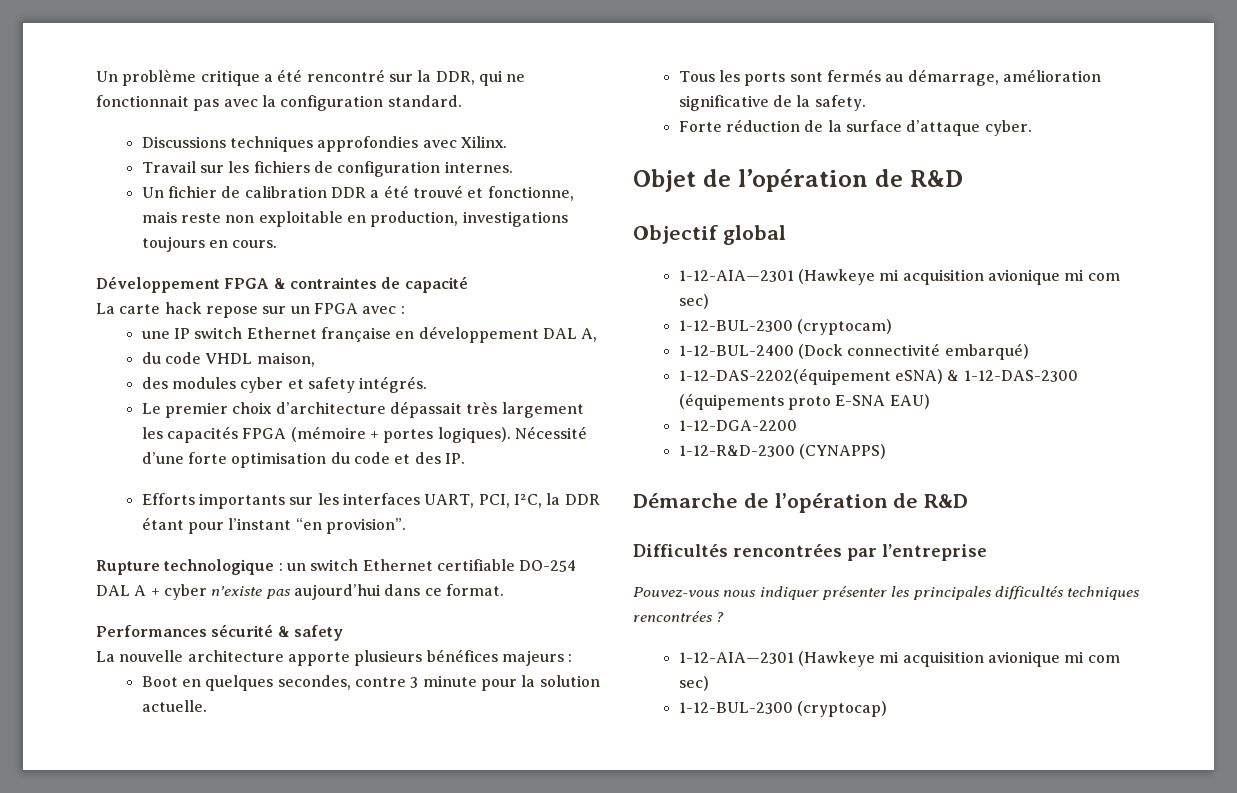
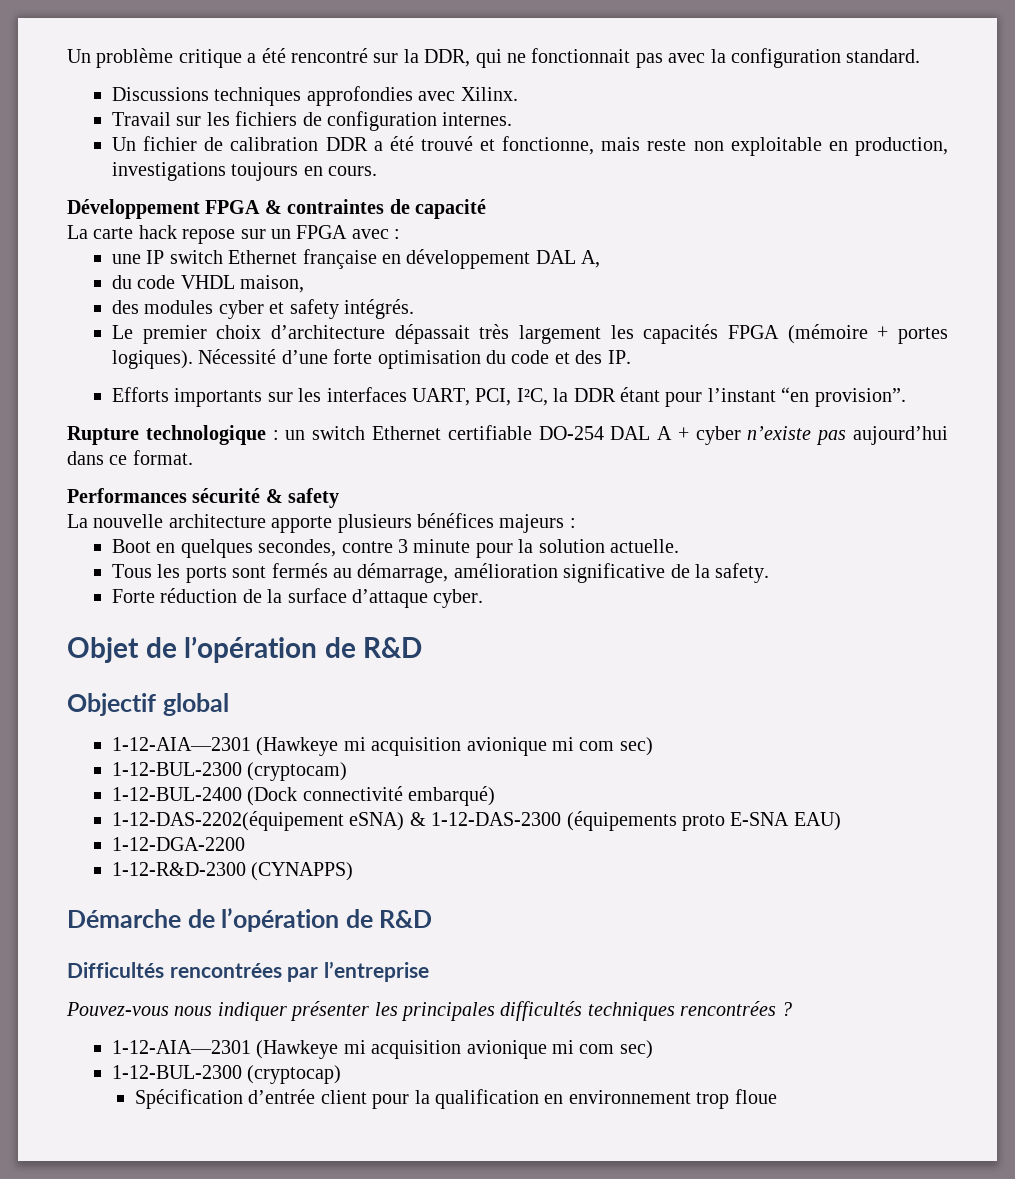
+ Spécification d’entrée client pour la qualification en environnement trop floue

